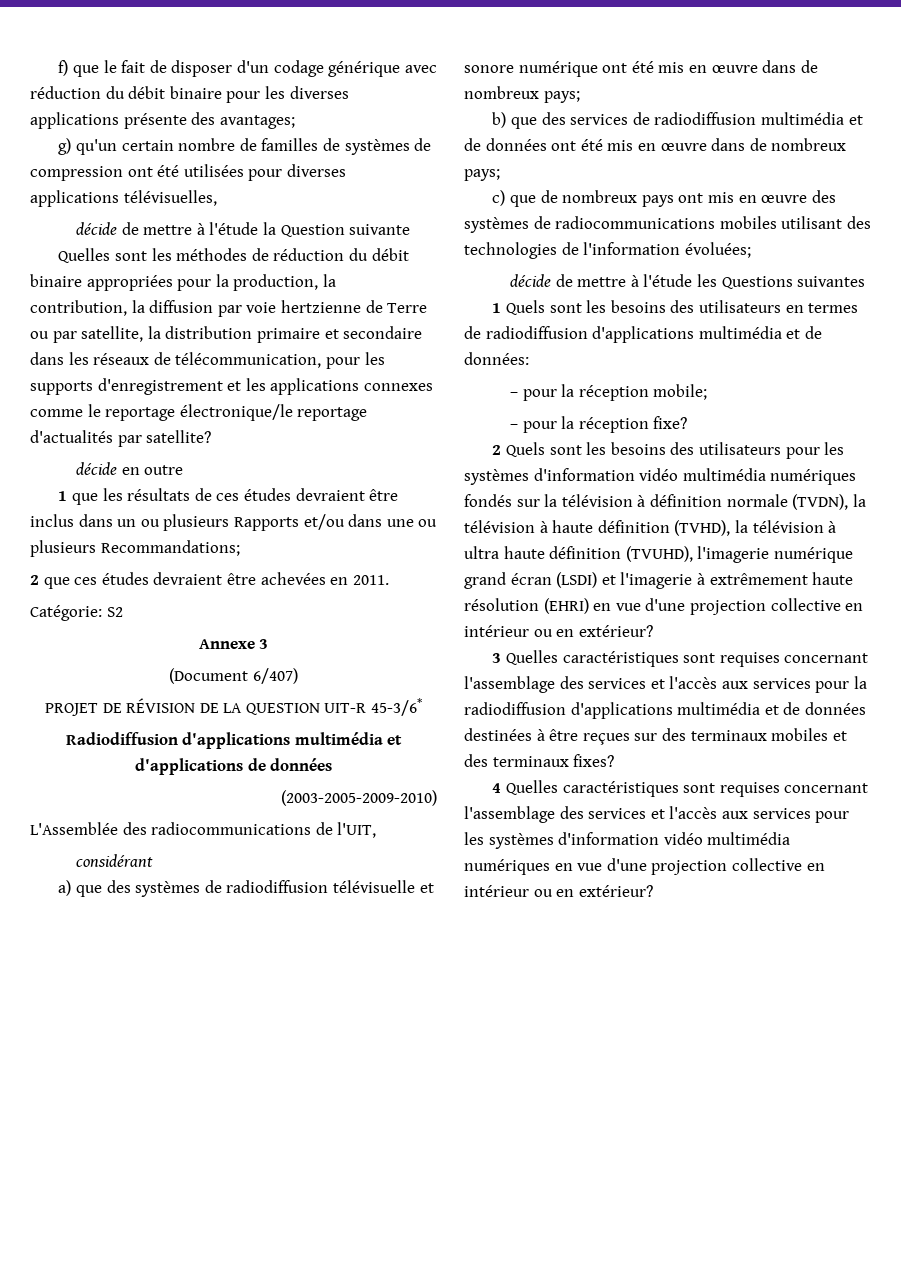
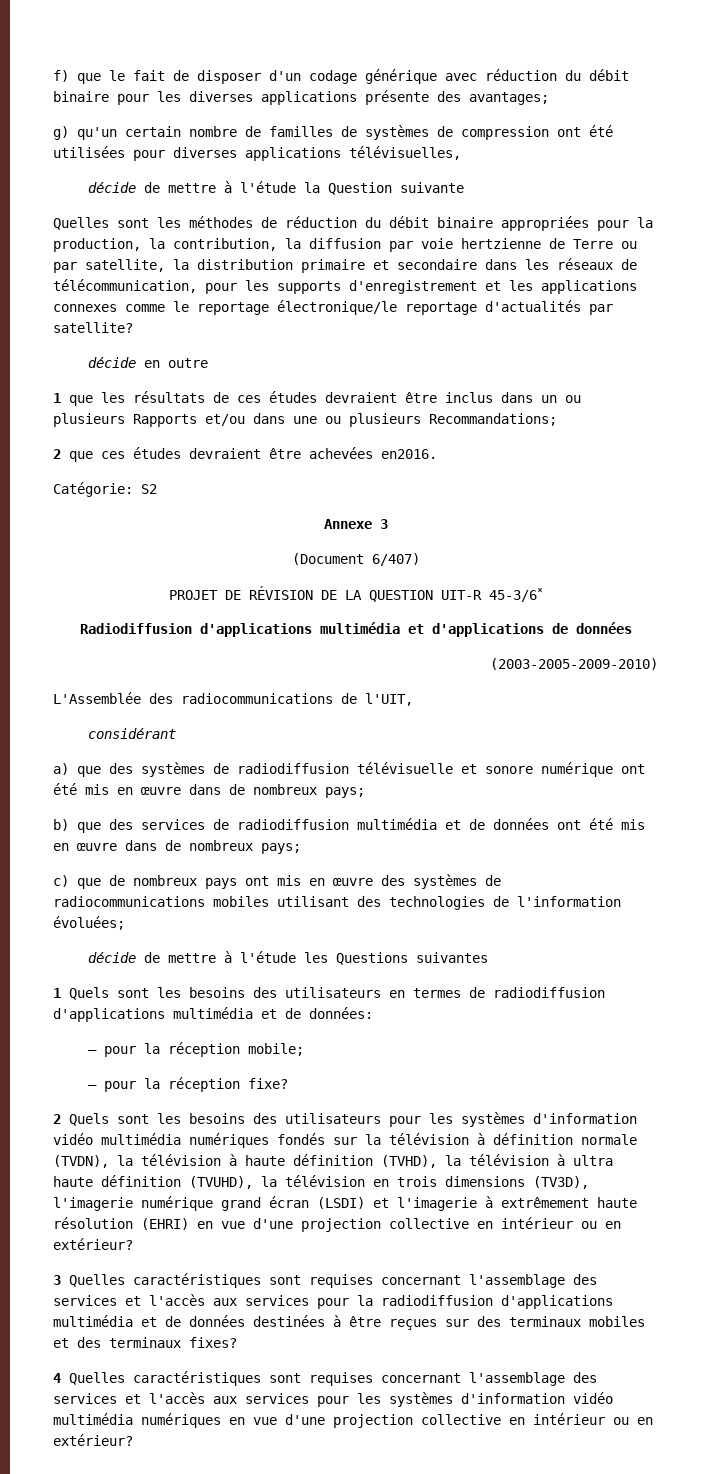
- 2 que ces études devraient être achevées en 2011.
+ 2 que ces études devraient être achevées en2016.
- 2 Quels sont les besoins des utilisateurs pour les systèmes d'information vidéo multimédia numériques fondés sur la télévision à définition normale (TVDN), la télévision à haute définition (TVHD), la télévision à ultra haute définition (TVUHD), l'imagerie numérique grand écran (LSDI) et l'imagerie à extrêmement haute résolution (EHRI) en vue d'une projection collective en intérieur ou en extérieur?
+ 2 Quels sont les besoins des utilisateurs pour les systèmes d'information vidéo multimédia numériques fondés sur la télévision à définition normale (TVDN), la télévision à haute définition (TVHD), la télévision à ultra haute définition (TVUHD), la télévision en trois dimensions (TV3D), l'imagerie numérique grand écran (LSDI) et l'imagerie à extrêmement haute résolution (EHRI) en vue d'une projection collective en intérieur ou en extérieur?

